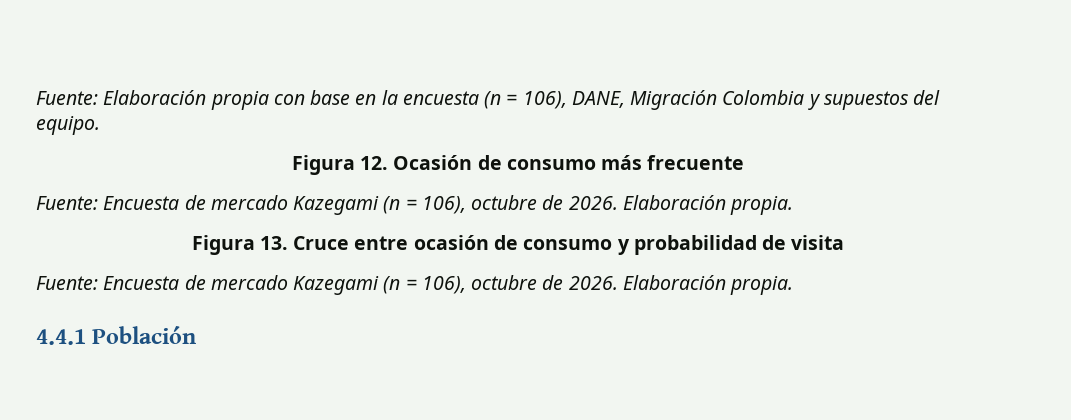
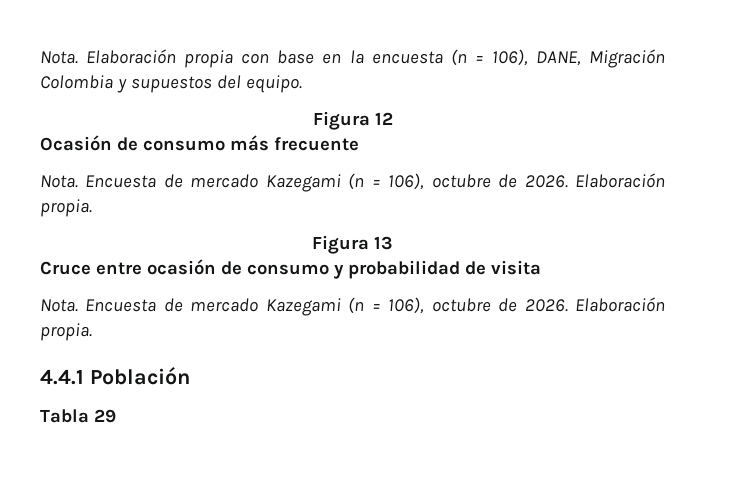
- Fuente: Elaboración propia con base en la encuesta (n = 106), DANE, Migración Colombia y supuestos del equipo.
+ Nota. Elaboración propia con base en la encuesta (n = 106), DANE, Migración Colombia y supuestos del equipo.
- Figura 12. Ocasión de consumo más frecuente
- Fuente: Encuesta de mercado Kazegami (n = 106), octubre de 2026.
+ Figura 12
+ Ocasión de consumo más frecuente
+ Nota. Encuesta de mercado Kazegami (n = 106), octubre de 2026.
- Figura 13. Cruce entre ocasión de consumo y probabilidad de visita
- Fuente: Encuesta de mercado Kazegami (n = 106), octubre de 2026.
+ Figura 13
+ Cruce entre ocasión de consumo y probabilidad de visita
+ Nota. Encuesta de mercado Kazegami (n = 106), octubre de 2026.
+ Tabla 29

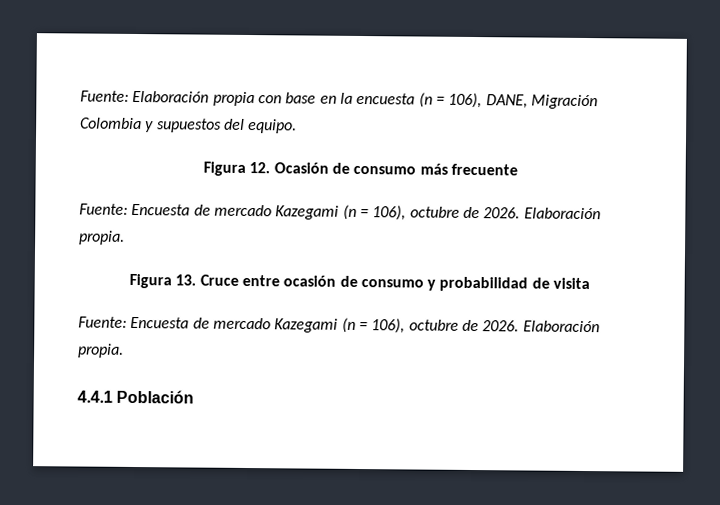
- Nota. Elaboración propia con base en la encuesta (n = 106), DANE, Migración Colombia y supuestos del equipo.
+ Fuente: Elaboración propia con base en la encuesta (n = 106), DANE, Migración Colombia y supuestos del equipo.
- Figura 12
- Ocasión de consumo más frecuente
- Nota. Encuesta de mercado Kazegami (n = 106), octubre de 2026.
+ Figura 12. Ocasión de consumo más frecuente
+ Fuente: Encuesta de mercado Kazegami (n = 106), octubre de 2026.
- Figura 13
- Cruce entre ocasión de consumo y probabilidad de visita
- Nota. Encuesta de mercado Kazegami (n = 106), octubre de 2026.
+ Figura 13. Cruce entre ocasión de consumo y probabilidad de visita
+ Fuente: Encuesta de mercado Kazegami (n = 106), octubre de 2026.
- Tabla 29

